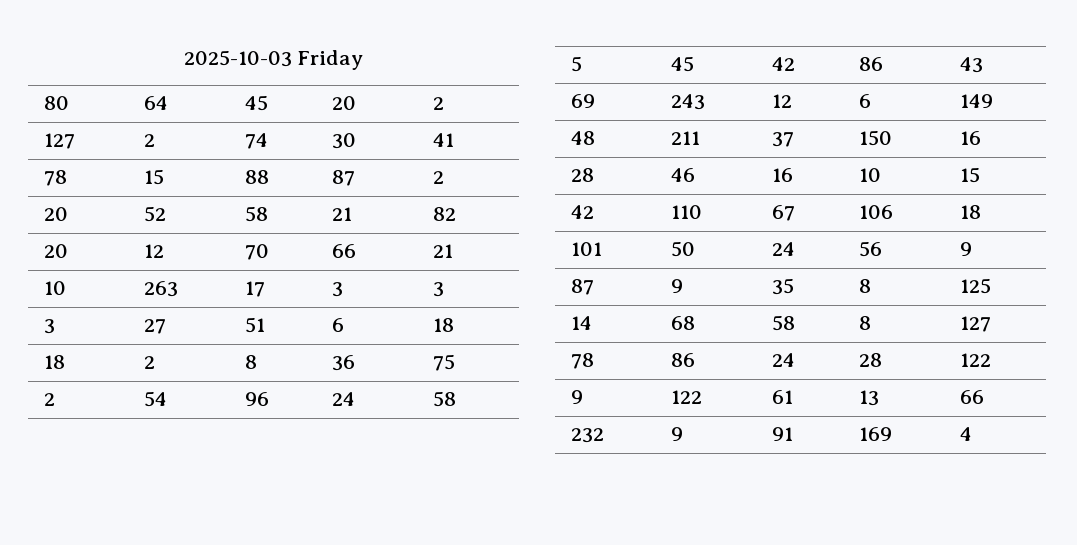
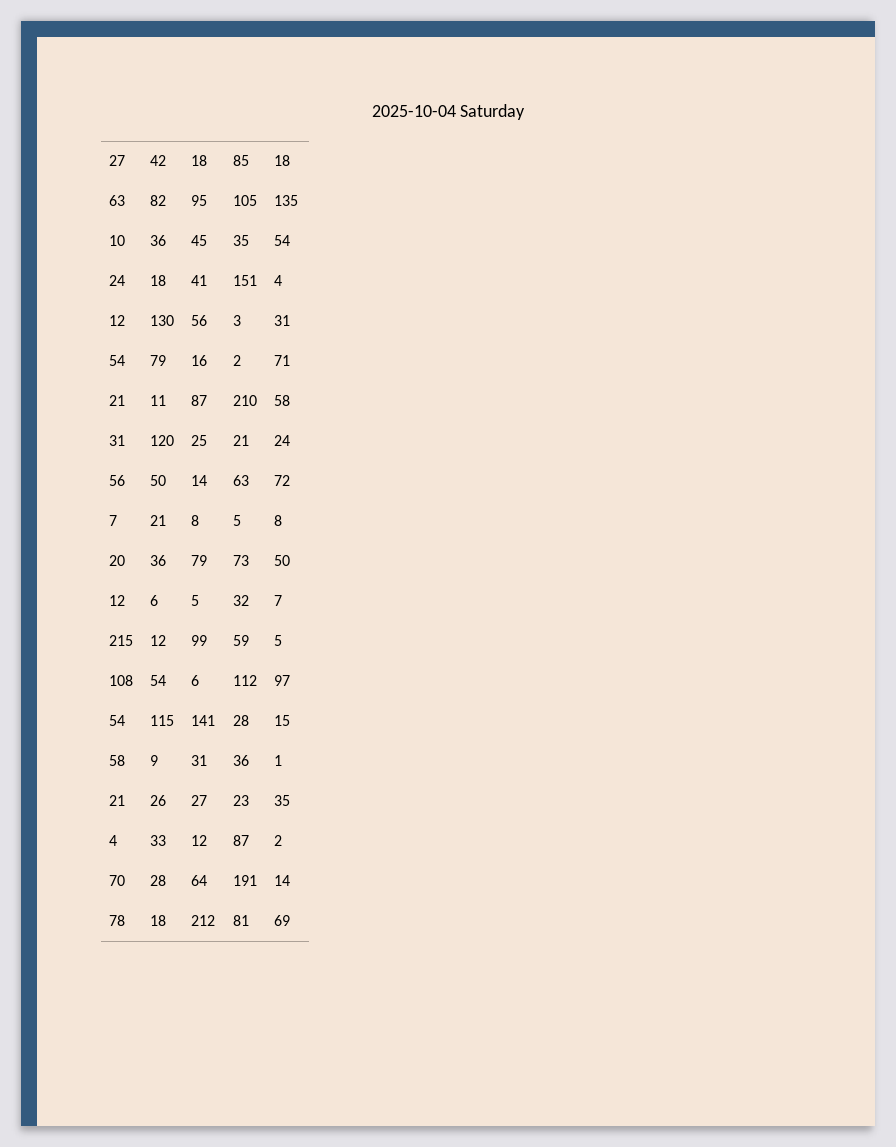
- 2025-10-03 Friday
- 80 | 64 | 45 | 20 | 2
- 127 | 2 | 74 | 30 | 41
- 78 | 15 | 88 | 87 | 2
- 20 | 52 | 58 | 21 | 82
- 20 | 12 | 70 | 66 | 21
- 10 | 263 | 17 | 3 | 3
- 3 | 27 | 51 | 6 | 18
- 18 | 2 | 8 | 36 | 75
- 2 | 54 | 96 | 24 | 58
- 5 | 45 | 42 | 86 | 43
- 69 | 243 | 12 | 6 | 149
- 48 | 211 | 37 | 150 | 16
- 28 | 46 | 16 | 10 | 15
- 42 | 110 | 67 | 106 | 18
- 101 | 50 | 24 | 56 | 9
- 87 | 9 | 35 | 8 | 125
- 14 | 68 | 58 | 8 | 127
- 78 | 86 | 24 | 28 | 122
- 9 | 122 | 61 | 13 | 66
- 232 | 9 | 91 | 169 | 4
+ 2025-10-04 Saturday
+ 27 | 42 | 18 | 85 | 18
+ 63 | 82 | 95 | 105 | 135
+ 10 | 36 | 45 | 35 | 54
+ 24 | 18 | 41 | 151 | 4
+ 12 | 130 | 56 | 3 | 31
+ 54 | 79 | 16 | 2 | 71
+ 21 | 11 | 87 | 210 | 58
+ 31 | 120 | 25 | 21 | 24
+ 56 | 50 | 14 | 63 | 72
+ 7 | 21 | 8 | 5 | 8
+ 20 | 36 | 79 | 73 | 50
+ 12 | 6 | 5 | 32 | 7
+ 215 | 12 | 99 | 59 | 5
+ 108 | 54 | 6 | 112 | 97
+ 54 | 115 | 141 | 28 | 15
+ 58 | 9 | 31 | 36 | 1
+ 21 | 26 | 27 | 23 | 35
+ 4 | 33 | 12 | 87 | 2
+ 70 | 28 | 64 | 191 | 14
+ 78 | 18 | 212 | 81 | 69

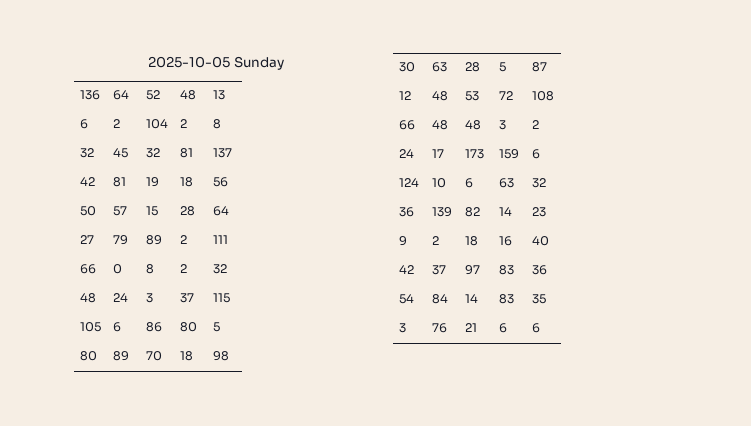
- 2025-10-04 Saturday
- 27 | 42 | 18 | 85 | 18
- 63 | 82 | 95 | 105 | 135
- 10 | 36 | 45 | 35 | 54
- 24 | 18 | 41 | 151 | 4
- 12 | 130 | 56 | 3 | 31
- 54 | 79 | 16 | 2 | 71
- 21 | 11 | 87 | 210 | 58
- 31 | 120 | 25 | 21 | 24
- 56 | 50 | 14 | 63 | 72
- 7 | 21 | 8 | 5 | 8
- 20 | 36 | 79 | 73 | 50
- 12 | 6 | 5 | 32 | 7
- 215 | 12 | 99 | 59 | 5
- 108 | 54 | 6 | 112 | 97
- 54 | 115 | 141 | 28 | 15
- 58 | 9 | 31 | 36 | 1
- 21 | 26 | 27 | 23 | 35
- 4 | 33 | 12 | 87 | 2
- 70 | 28 | 64 | 191 | 14
- 78 | 18 | 212 | 81 | 69
+ 2025-10-05 Sunday
+ 136 | 64 | 52 | 48 | 13
+ 6 | 2 | 104 | 2 | 8
+ 32 | 45 | 32 | 81 | 137
+ 42 | 81 | 19 | 18 | 56
+ 50 | 57 | 15 | 28 | 64
+ 27 | 79 | 89 | 2 | 111
+ 66 | 0 | 8 | 2 | 32
+ 48 | 24 | 3 | 37 | 115
+ 105 | 6 | 86 | 80 | 5
+ 80 | 89 | 70 | 18 | 98
+ 30 | 63 | 28 | 5 | 87
+ 12 | 48 | 53 | 72 | 108
+ 66 | 48 | 48 | 3 | 2
+ 24 | 17 | 173 | 159 | 6
+ 124 | 10 | 6 | 63 | 32
+ 36 | 139 | 82 | 14 | 23
+ 9 | 2 | 18 | 16 | 40
+ 42 | 37 | 97 | 83 | 36
+ 54 | 84 | 14 | 83 | 35
+ 3 | 76 | 21 | 6 | 6

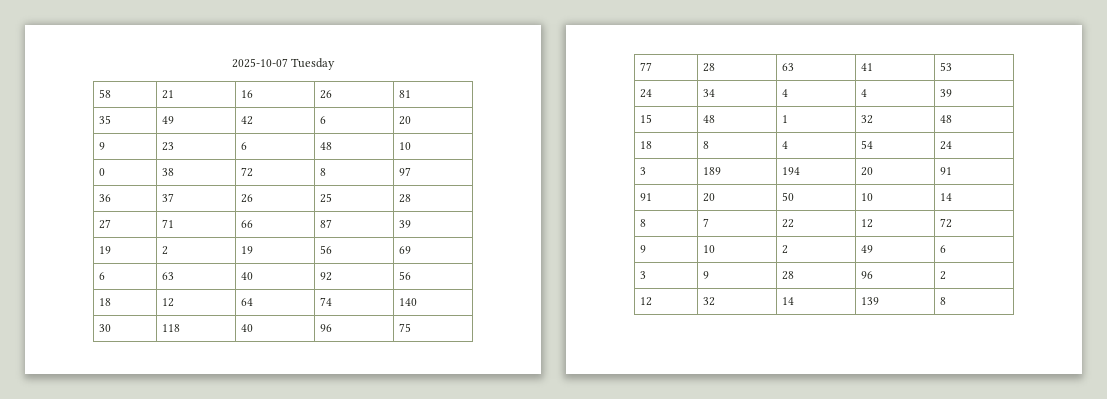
- 2025-10-05 Sunday
- 136 | 64 | 52 | 48 | 13
- 6 | 2 | 104 | 2 | 8
- 32 | 45 | 32 | 81 | 137
- 42 | 81 | 19 | 18 | 56
- 50 | 57 | 15 | 28 | 64
- 27 | 79 | 89 | 2 | 111
- 66 | 0 | 8 | 2 | 32
- 48 | 24 | 3 | 37 | 115
- 105 | 6 | 86 | 80 | 5
- 80 | 89 | 70 | 18 | 98
- 30 | 63 | 28 | 5 | 87
- 12 | 48 | 53 | 72 | 108
- 66 | 48 | 48 | 3 | 2
- 24 | 17 | 173 | 159 | 6
- 124 | 10 | 6 | 63 | 32
- 36 | 139 | 82 | 14 | 23
- 9 | 2 | 18 | 16 | 40
- 42 | 37 | 97 | 83 | 36
- 54 | 84 | 14 | 83 | 35
- 3 | 76 | 21 | 6 | 6
+ 2025-10-07 Tuesday
+ 58 | 21 | 16 | 26 | 81
+ 35 | 49 | 42 | 6 | 20
+ 9 | 23 | 6 | 48 | 10
+ 0 | 38 | 72 | 8 | 97
+ 36 | 37 | 26 | 25 | 28
+ 27 | 71 | 66 | 87 | 39
+ 19 | 2 | 19 | 56 | 69
+ 6 | 63 | 40 | 92 | 56
+ 18 | 12 | 64 | 74 | 140
+ 30 | 118 | 40 | 96 | 75
+ 77 | 28 | 63 | 41 | 53
+ 24 | 34 | 4 | 4 | 39
+ 15 | 48 | 1 | 32 | 48
+ 18 | 8 | 4 | 54 | 24
+ 3 | 189 | 194 | 20 | 91
+ 91 | 20 | 50 | 10 | 14
+ 8 | 7 | 22 | 12 | 72
+ 9 | 10 | 2 | 49 | 6
+ 3 | 9 | 28 | 96 | 2
+ 12 | 32 | 14 | 139 | 8

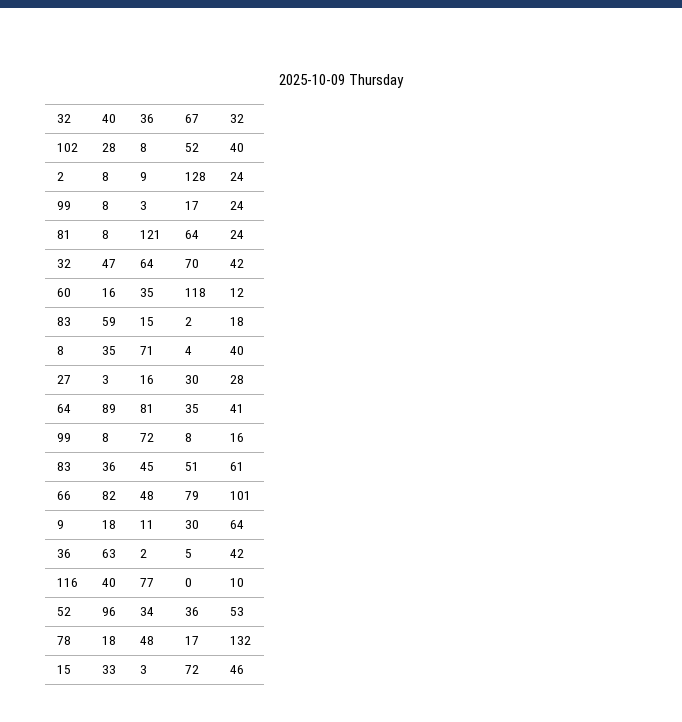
- 2025-10-07 Tuesday
- 58 | 21 | 16 | 26 | 81
- 35 | 49 | 42 | 6 | 20
- 9 | 23 | 6 | 48 | 10
- 0 | 38 | 72 | 8 | 97
- 36 | 37 | 26 | 25 | 28
- 27 | 71 | 66 | 87 | 39
- 19 | 2 | 19 | 56 | 69
- 6 | 63 | 40 | 92 | 56
- 18 | 12 | 64 | 74 | 140
- 30 | 118 | 40 | 96 | 75
- 77 | 28 | 63 | 41 | 53
- 24 | 34 | 4 | 4 | 39
- 15 | 48 | 1 | 32 | 48
- 18 | 8 | 4 | 54 | 24
- 3 | 189 | 194 | 20 | 91
- 91 | 20 | 50 | 10 | 14
- 8 | 7 | 22 | 12 | 72
- 9 | 10 | 2 | 49 | 6
- 3 | 9 | 28 | 96 | 2
- 12 | 32 | 14 | 139 | 8
+ 2025-10-09 Thursday
+ 32 | 40 | 36 | 67 | 32
+ 102 | 28 | 8 | 52 | 40
+ 2 | 8 | 9 | 128 | 24
+ 99 | 8 | 3 | 17 | 24
+ 81 | 8 | 121 | 64 | 24
+ 32 | 47 | 64 | 70 | 42
+ 60 | 16 | 35 | 118 | 12
+ 83 | 59 | 15 | 2 | 18
+ 8 | 35 | 71 | 4 | 40
+ 27 | 3 | 16 | 30 | 28
+ 64 | 89 | 81 | 35 | 41
+ 99 | 8 | 72 | 8 | 16
+ 83 | 36 | 45 | 51 | 61
+ 66 | 82 | 48 | 79 | 101
+ 9 | 18 | 11 | 30 | 64
+ 36 | 63 | 2 | 5 | 42
+ 116 | 40 | 77 | 0 | 10
+ 52 | 96 | 34 | 36 | 53
+ 78 | 18 | 48 | 17 | 132
+ 15 | 33 | 3 | 72 | 46

